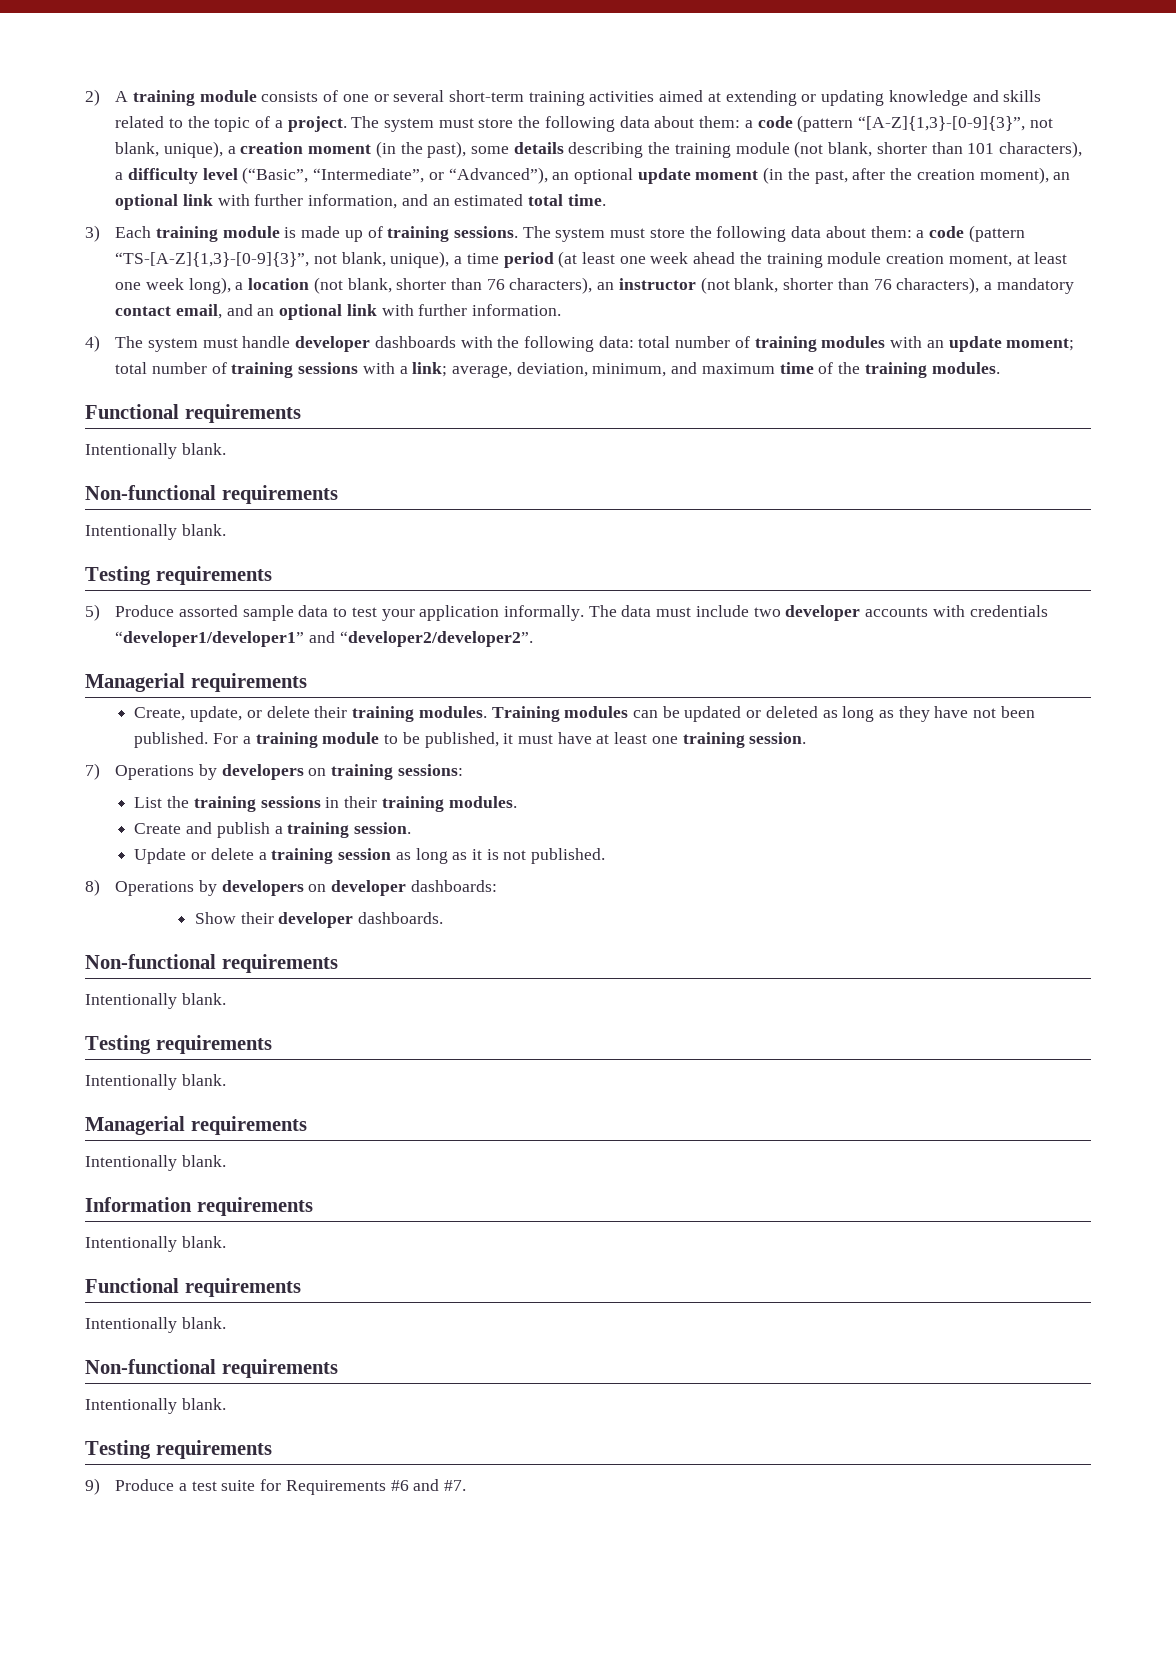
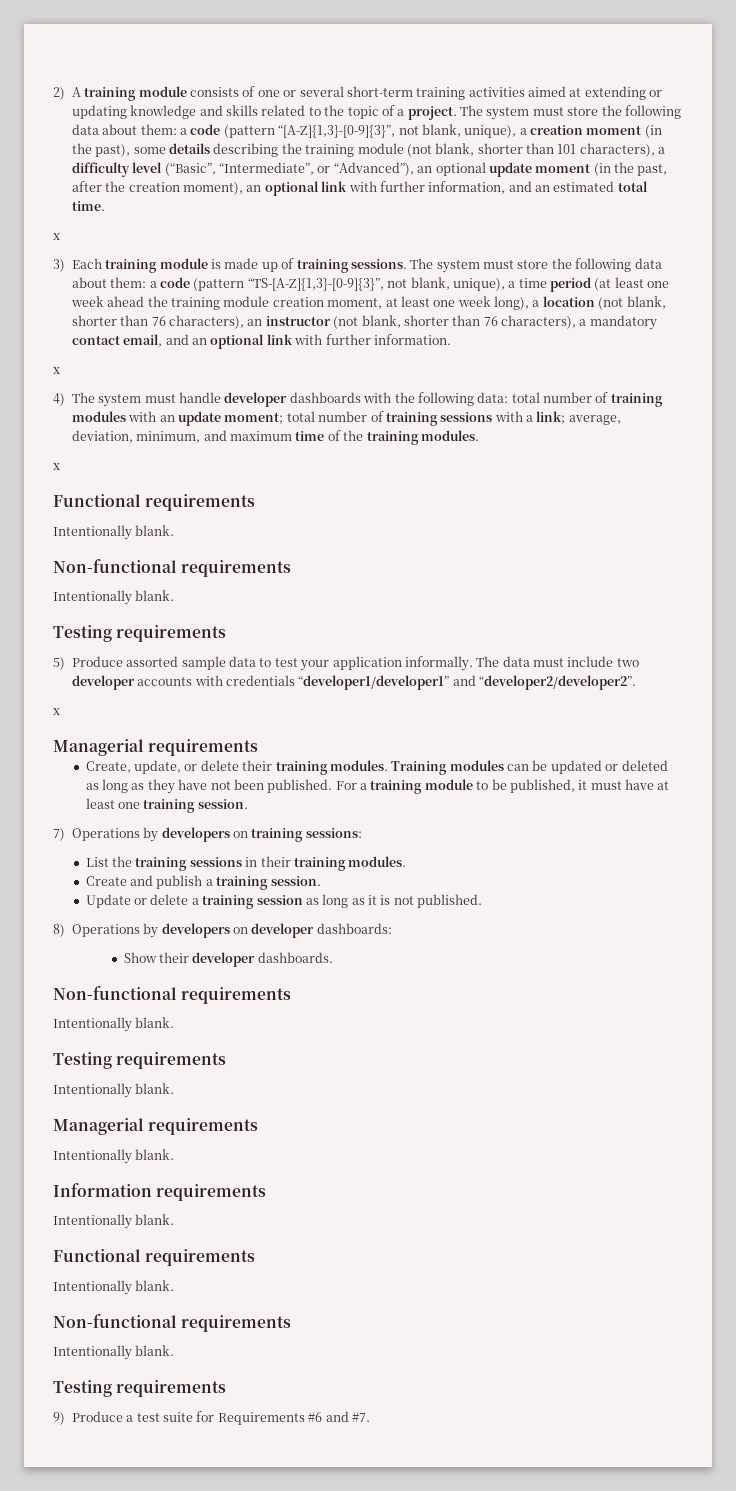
  a code (pattern “[A-Z]{1,3}-[0-9]{3}”, not blank, unique), a creation moment (in the past), some details describing the training module (not blank, shorter than 101 characters), a difficulty level (“Basic”, “Intermediate”, or “Advanced”), an optional update moment (in the past, after the creation moment), an optional link with further information, and an estimated total time.
+ x
  a code (pattern “TS-[A-Z]{1,3}-[0-9]{3}”, not blank, unique), a time period (at least one week ahead the training module creation moment, at least one week long), a location (not blank, shorter than 76 characters), an instructor (not blank, shorter than 76 characters), a mandatory contact email, and an optional link with further information.
+ x
  4) The system must handle developer dashboards with the following data: total number of training modules with an update moment; total number of training sessions with a link; average, deviation, minimum, and maximum time of the training modules.
+ x
  The data must include two developer accounts with credentials “developer1/developer1” and “developer2/developer2”.
+ x

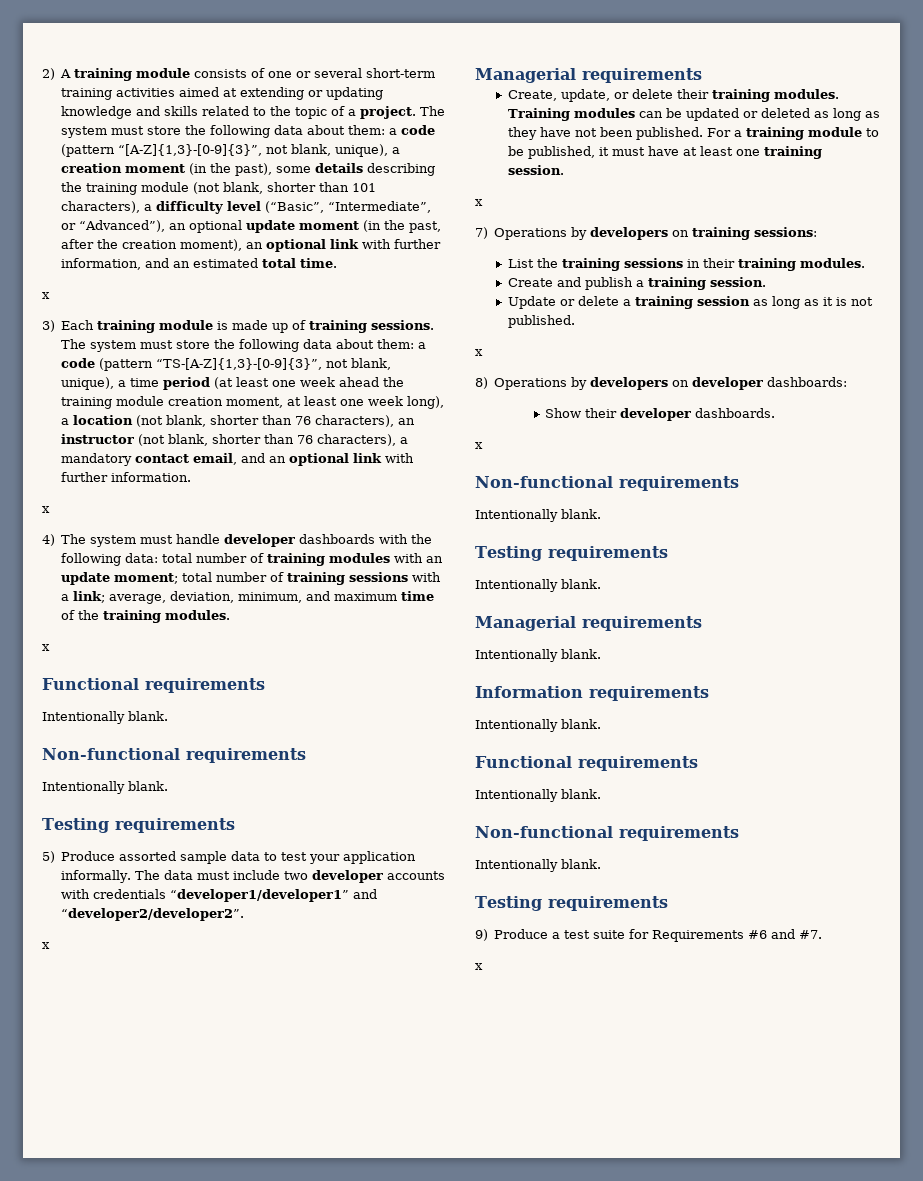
  For a training module to be published, it must have at least one training session.
+ x
  Update or delete a training session as long as it is not published.
+ x
  Show their developer dashboards.
+ x
  9) Produce a test suite for Requirements #6 and #7.
+ x

